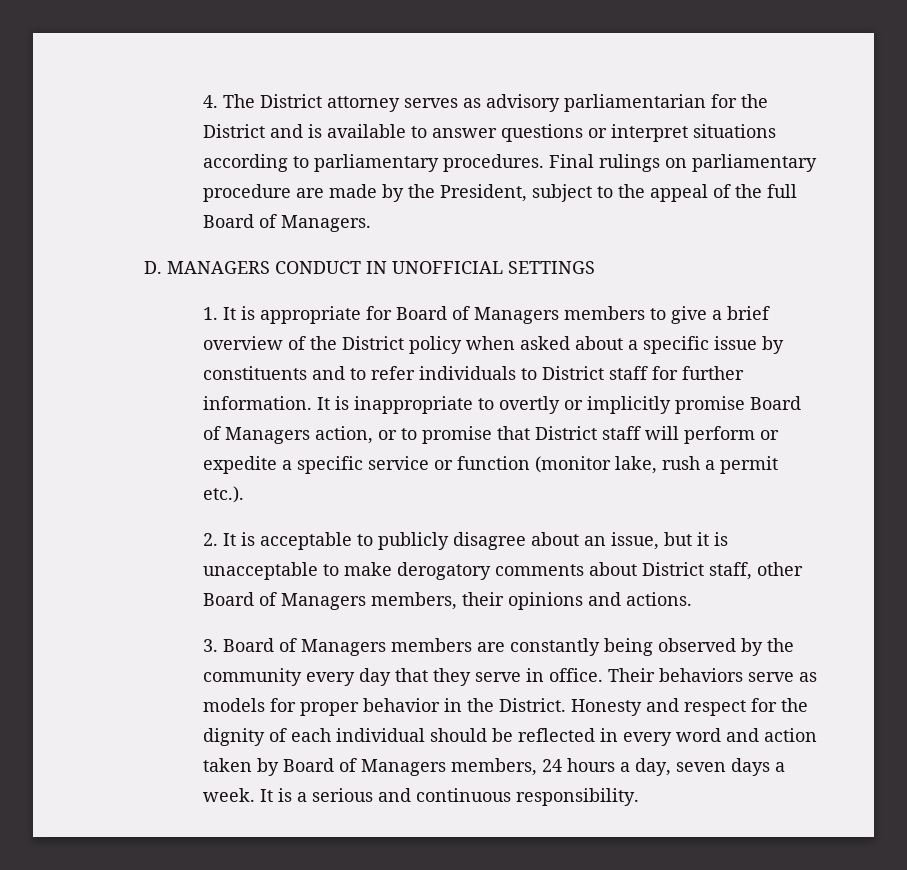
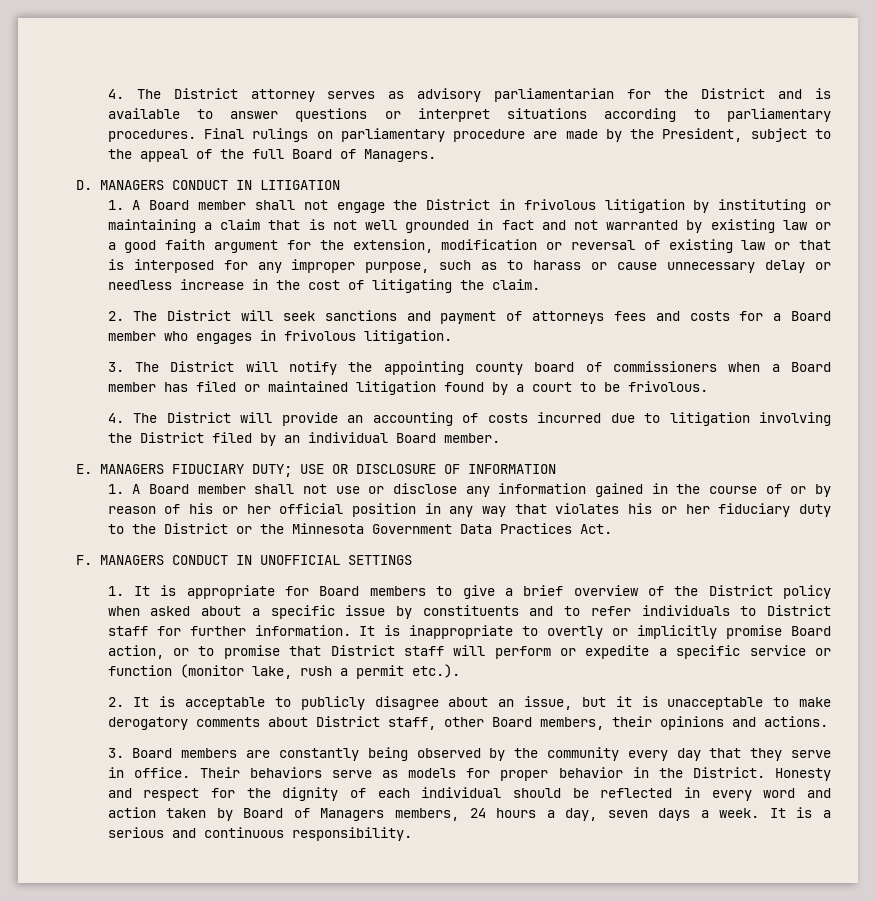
- D. MANAGERS CONDUCT IN UNOFFICIAL SETTINGS
+ D. MANAGERS CONDUCT IN LITIGATION
+ 1. A Board member shall not engage the District in frivolous litigation by instituting or maintaining a claim that is not well grounded in fact and not warranted by existing law or a good faith argument for the extension, modification or reversal of existing law or that is interposed for any improper purpose, such as to harass or cause unnecessary delay or needless increase in the cost of litigating the claim.
+ 2. The District will seek sanctions and payment of attorneys fees and costs for a Board member who engages in frivolous litigation.
+ 3. The District will notify the appointing county board of commissioners when a Board member has filed or maintained litigation found by a court to be frivolous.
+ 4. The District will provide an accounting of costs incurred due to litigation involving the District filed by an individual Board member.
+ E. MANAGERS FIDUCIARY DUTY; USE OR DISCLOSURE OF INFORMATION
+ 1. A Board member shall not use or disclose any information gained in the course of or by reason of his or her official position in any way that violates his or her fiduciary duty to the District or the Minnesota Government Data Practices Act.
+ F. MANAGERS CONDUCT IN UNOFFICIAL SETTINGS
- 1. It is appropriate for Board of Managers members to give a brief overview of the District policy when asked about a specific issue by constituents and to refer individuals to District staff for further information.
+ 1. It is appropriate for Board members to give a brief overview of the District policy when asked about a specific issue by constituents and to refer individuals to District staff for further information.
- It is inappropriate to overtly or implicitly promise Board of Managers action, or to promise that District staff will perform or expedite a specific service or function (monitor lake, rush a permit etc.).
+ It is inappropriate to overtly or implicitly promise Board action, or to promise that District staff will perform or expedite a specific service or function (monitor lake, rush a permit etc.).
- 2. It is acceptable to publicly disagree about an issue, but it is unacceptable to make derogatory comments about District staff, other Board of Managers members, their opinions and actions.
+ 2. It is acceptable to publicly disagree about an issue, but it is unacceptable to make derogatory comments about District staff, other Board members, their opinions and actions.
- 3. Board of Managers members are constantly being observed by the community every day that they serve in office.
+ 3. Board members are constantly being observed by the community every day that they serve in office.

